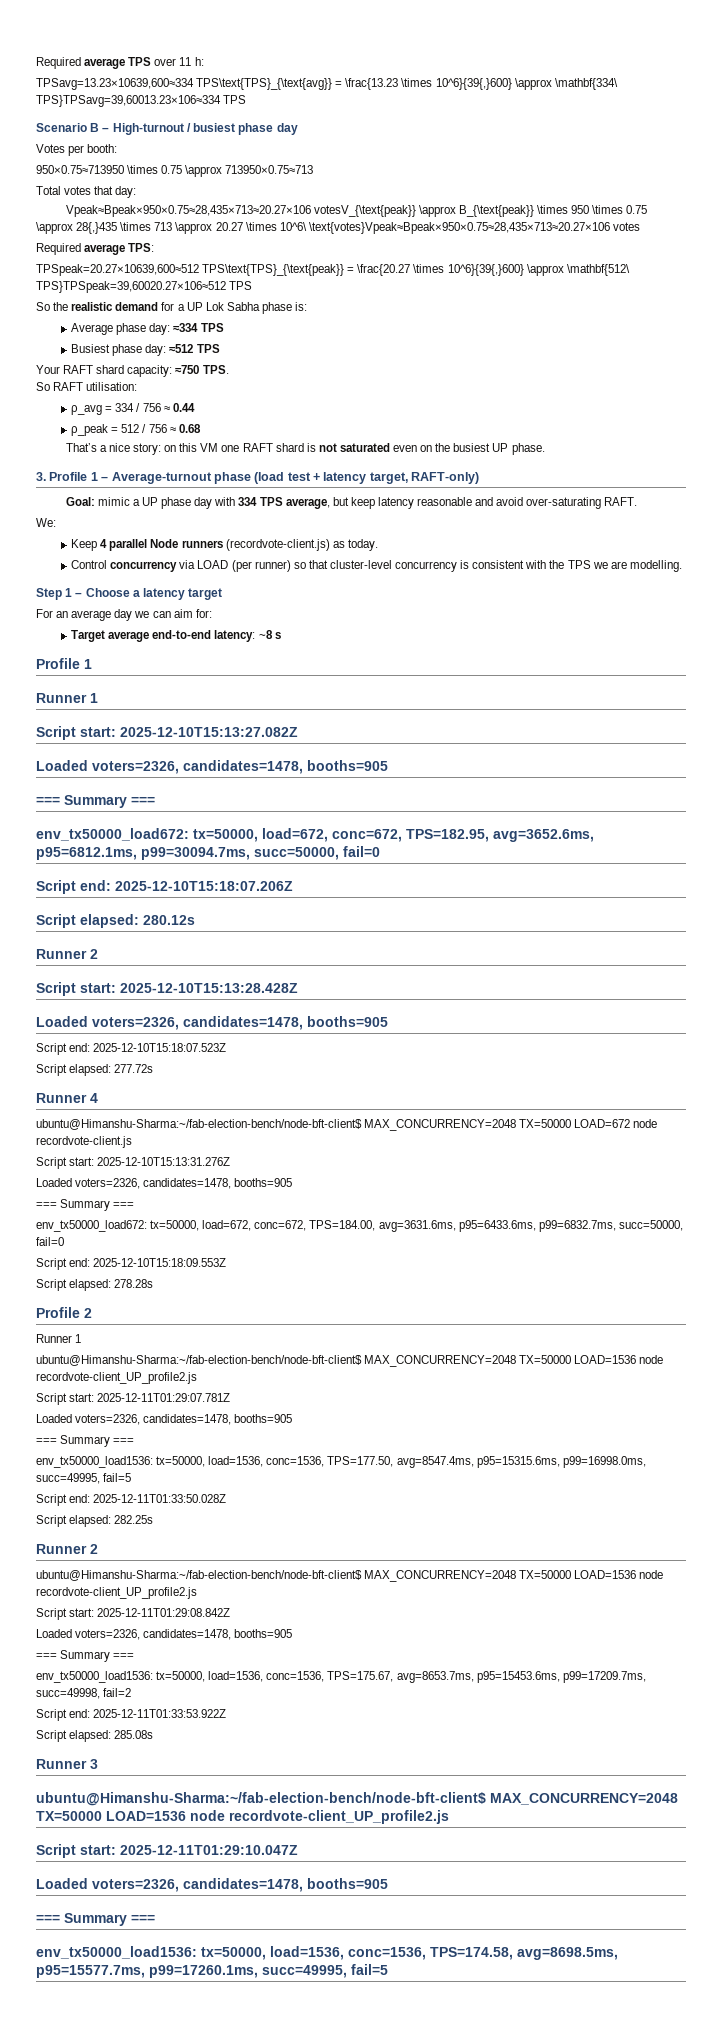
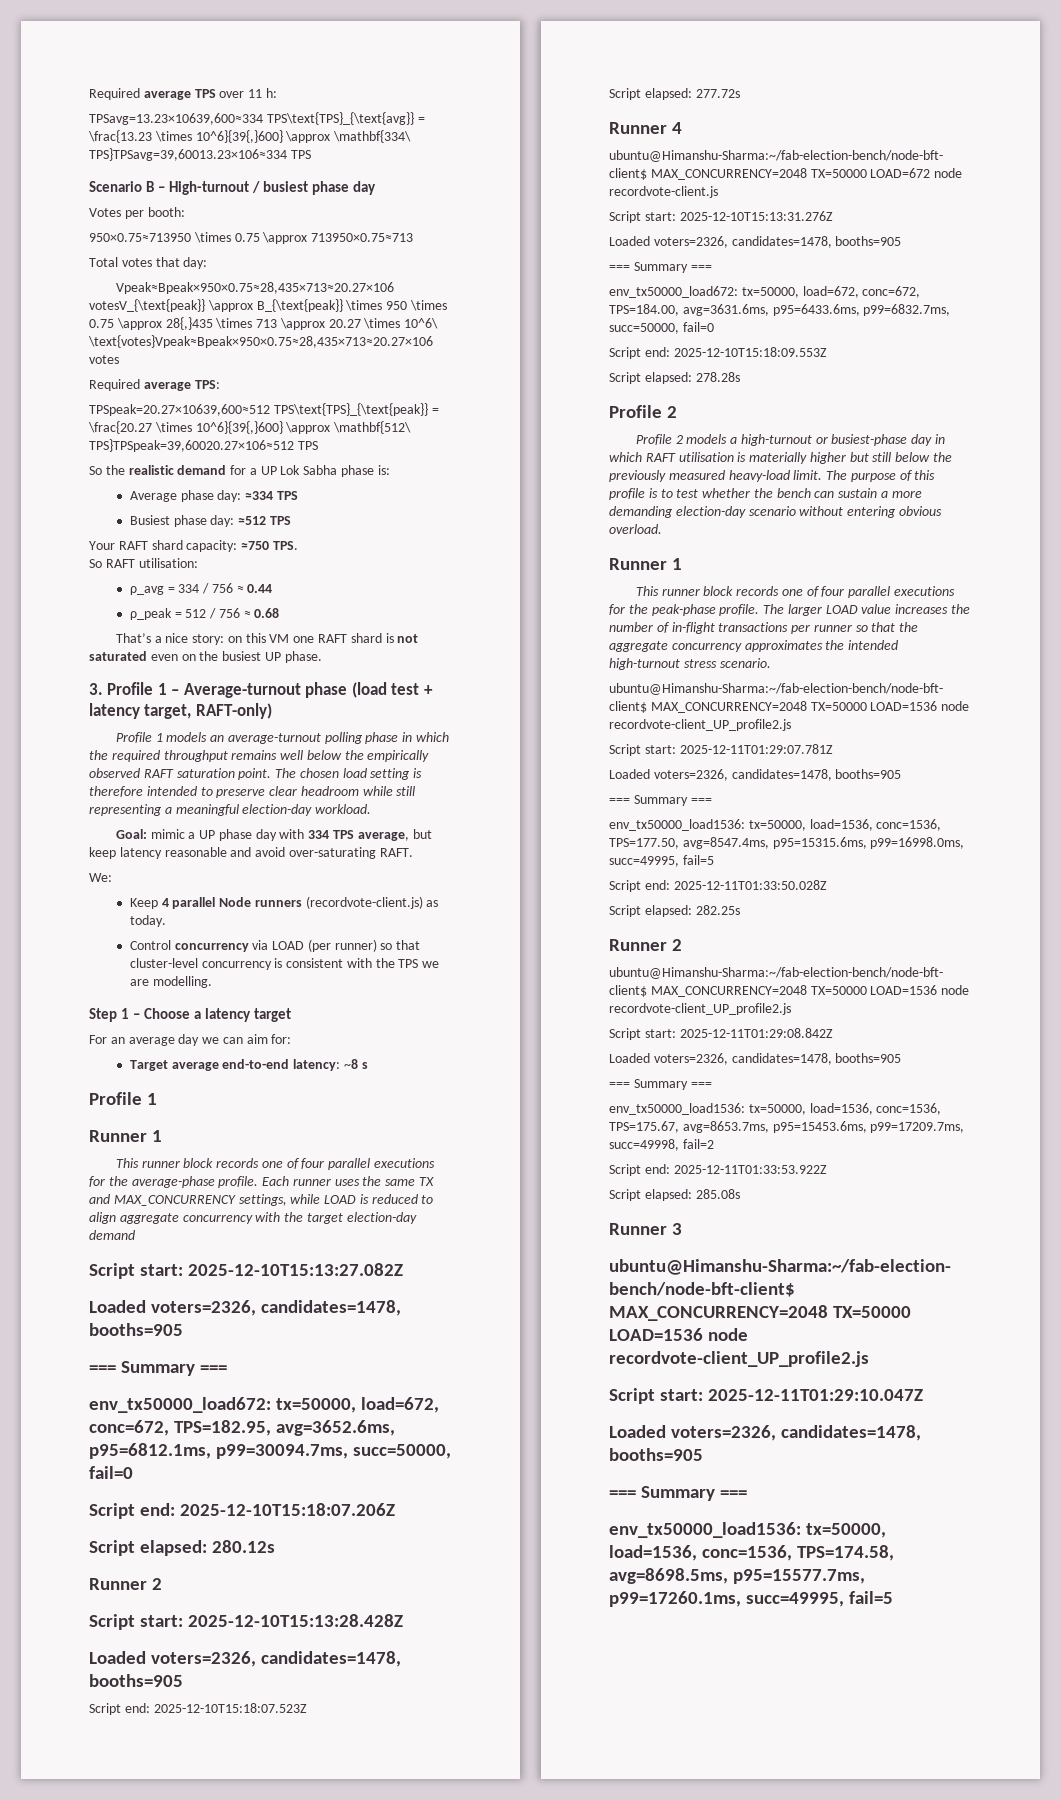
+ Profile 1 models an average-turnout polling phase in which the required throughput remains well below the empirically observed RAFT saturation point. The chosen load setting is therefore intended to preserve clear headroom while still representing a meaningful election-day workload.
+ This runner block records one of four parallel executions for the average-phase profile. Each runner uses the same TX and MAX_CONCURRENCY settings, while LOAD is reduced to align aggregate concurrency with the target election-day demand
  Script elapsed: 278.28s
  Profile 2
+ Profile 2 models a high-turnout or busiest-phase day in which RAFT utilisation is materially higher but still below the previously measured heavy-load limit. The purpose of this profile is to test whether the bench can sustain a more demanding election-day scenario without entering obvious overload.
  Runner 1
+ This runner block records one of four parallel executions for the peak-phase profile. The larger LOAD value increases the number of in-flight transactions per runner so that the aggregate concurrency approximates the intended high-turnout stress scenario.

